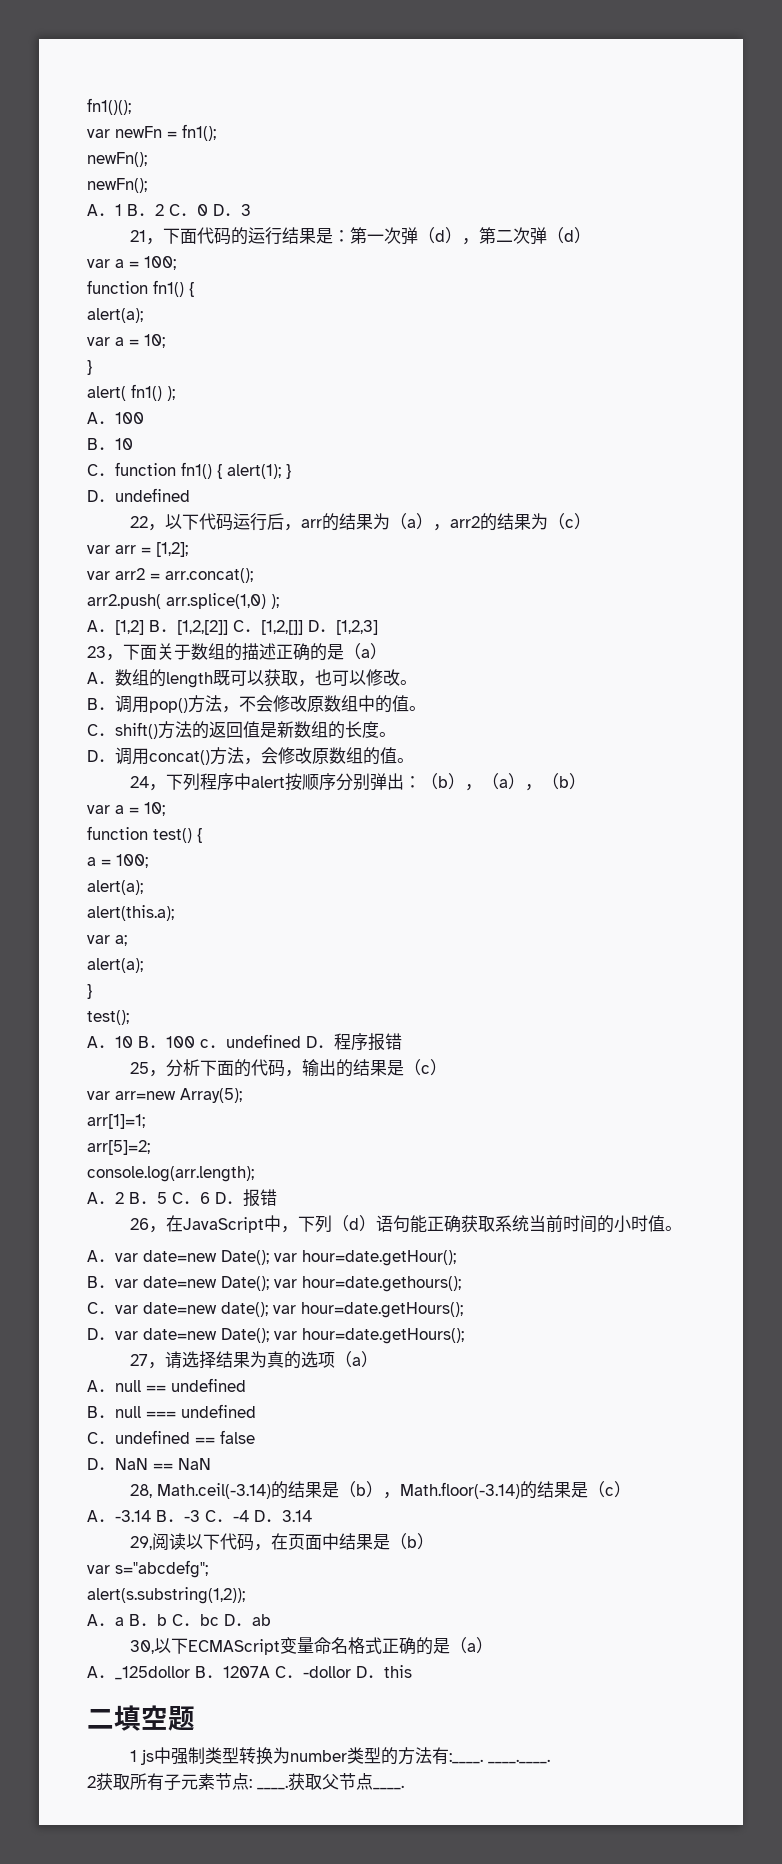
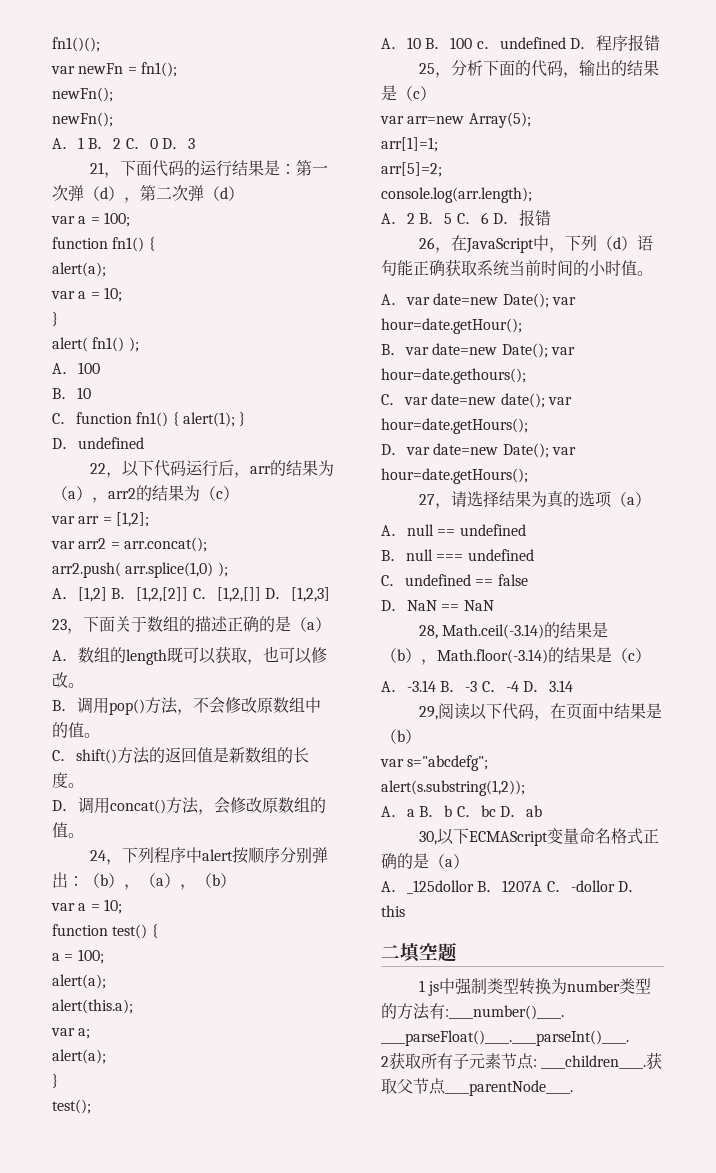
- 1 js中强制类型转换为number类型的方法有:____. ____.____.
+ 1 js中强制类型转换为number类型的方法有:____number()____. ____parseFloat()____.____parseInt()____.
- 2获取所有子元素节点: ____.
+ 2获取所有子元素节点: ____children____.
- 获取父节点____.
+ 获取父节点____parentNode____.

